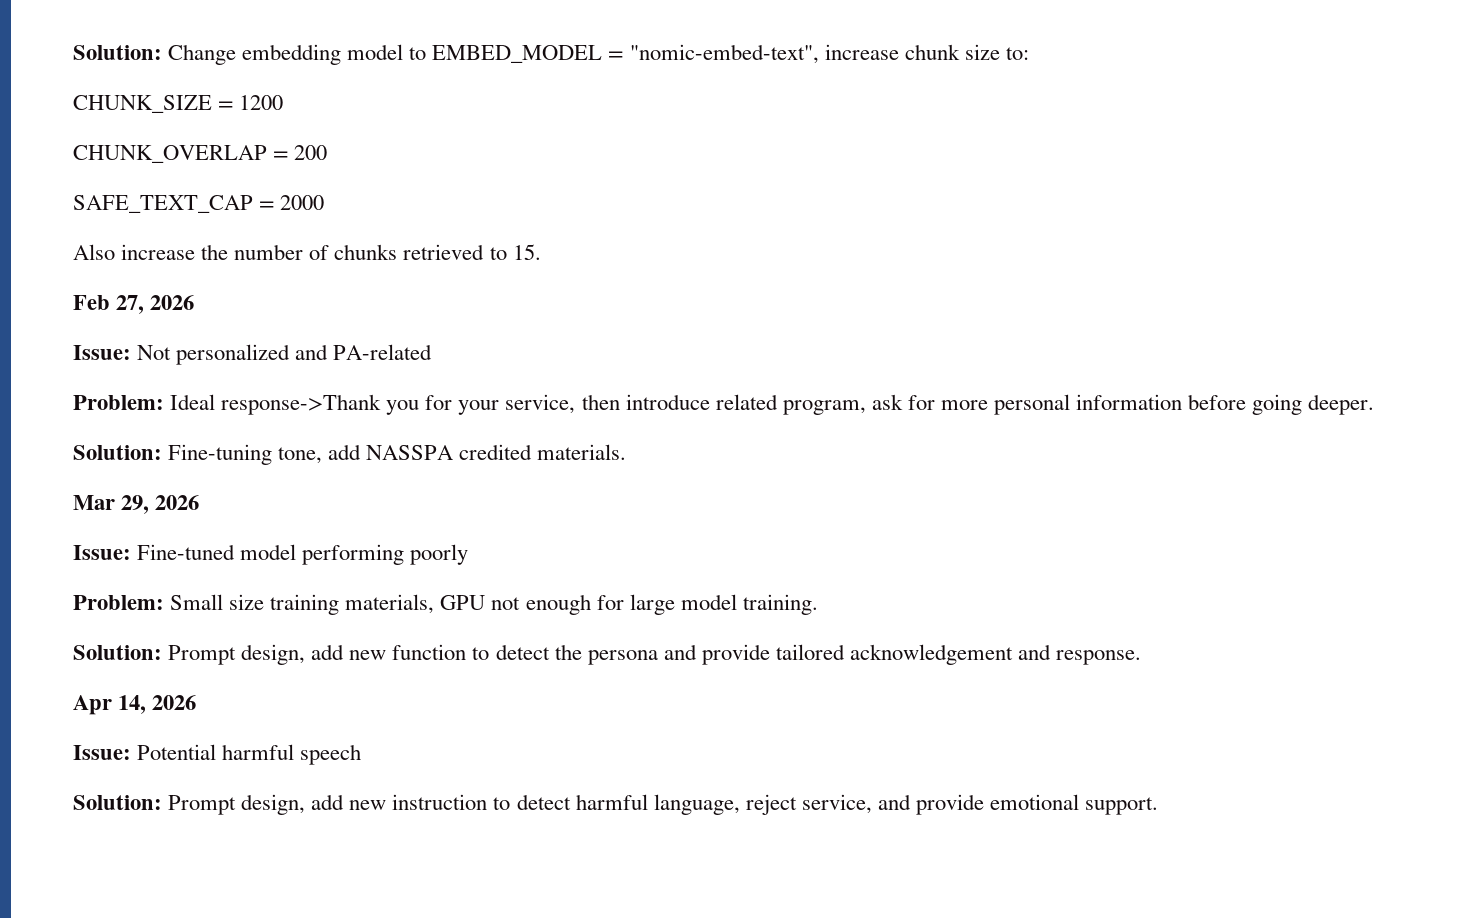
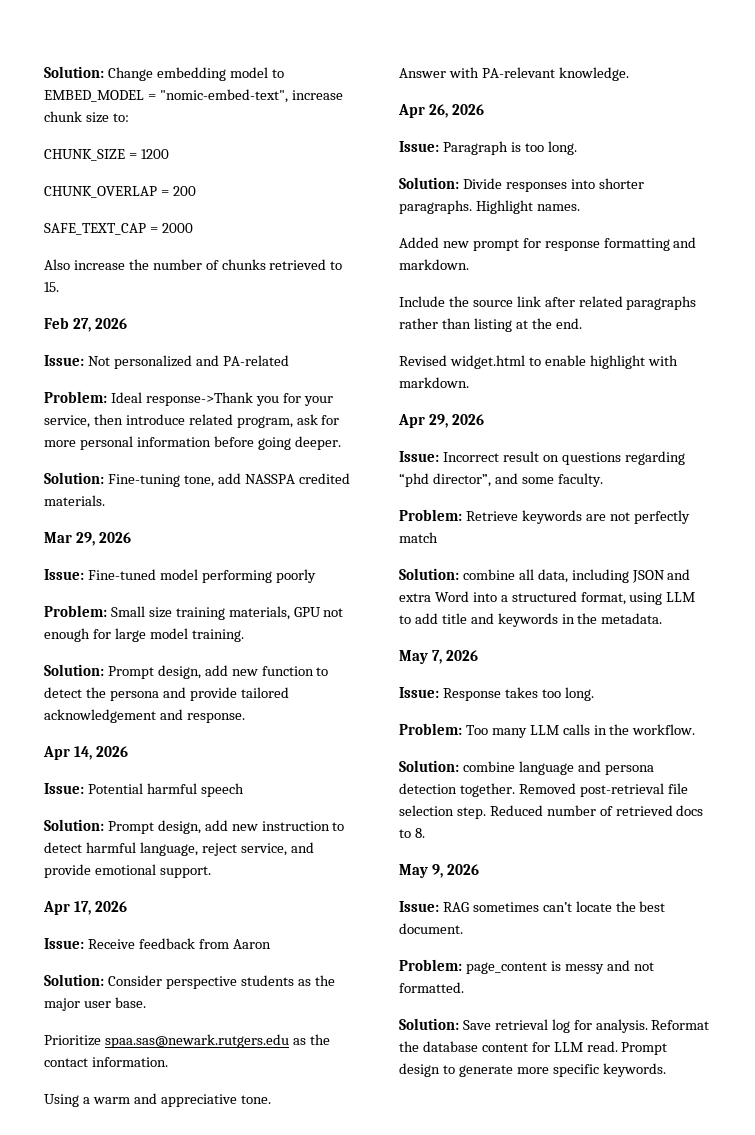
+ Apr 17, 2026
+ Issue: Receive feedback from Aaron
+ Solution: Consider perspective students as the major user base.
+ Prioritize spaa.sas@newark.rutgers.edu as the contact information.
+ Using a warm and appreciative tone.
+ Answer with PA-relevant knowledge.
+ Apr 26, 2026
+ Issue: Paragraph is too long.
+ Solution: Divide responses into shorter paragraphs. Highlight names.
+ Added new prompt for response formatting and markdown.
+ Include the source link after related paragraphs rather than listing at the end.
+ Revised widget.html to enable highlight with markdown.
+ Apr 29, 2026
+ Issue: Incorrect result on questions regarding “phd director”, and some faculty.
+ Problem: Retrieve keywords are not perfectly match
+ Solution: combine all data, including JSON and extra Word into a structured format, using LLM to add title and keywords in the metadata.
+ May 7, 2026
+ Issue: Response takes too long.
+ Problem: Too many LLM calls in the workflow.
+ Solution: combine language and persona detection together. Removed post-retrieval file selection step. Reduced number of retrieved docs to 8.
+ May 9, 2026
+ Issue: RAG sometimes can’t locate the best document.
+ Problem: page_content is messy and not formatted.
+ Solution: Save retrieval log for analysis. Reformat the database content for LLM read. Prompt design to generate more specific keywords.

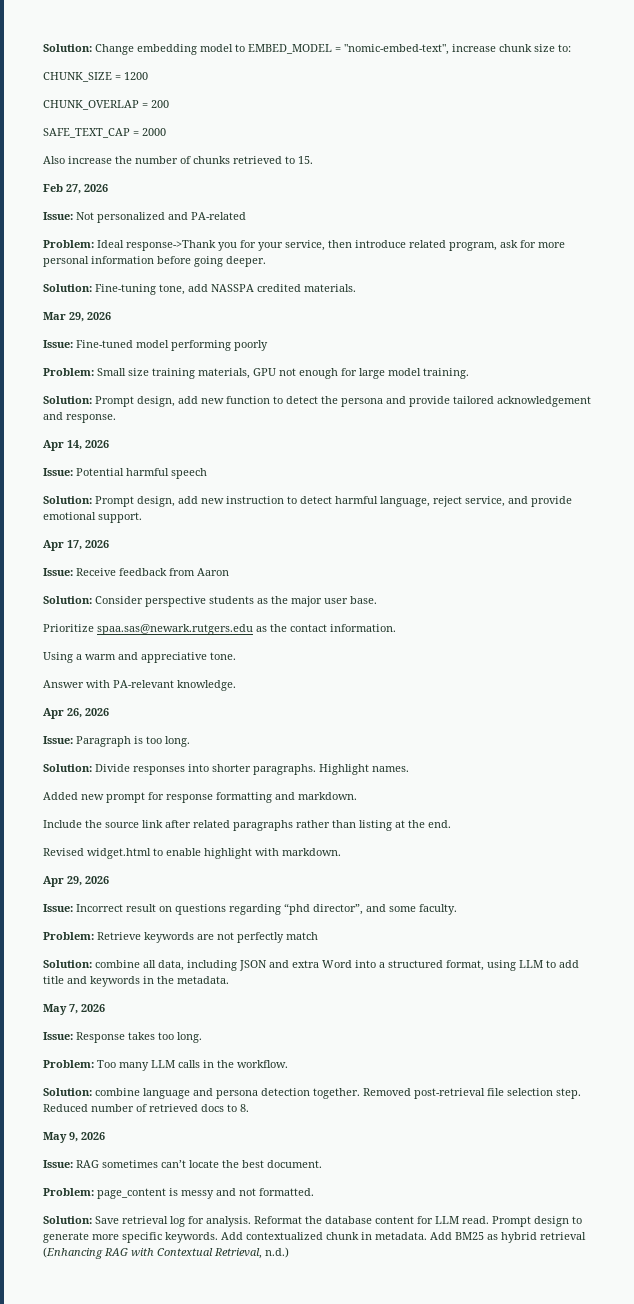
+ Add contextualized chunk in metadata. Add BM25 as hybrid retrieval (Enhancing RAG with Contextual Retrieval, n.d.)

